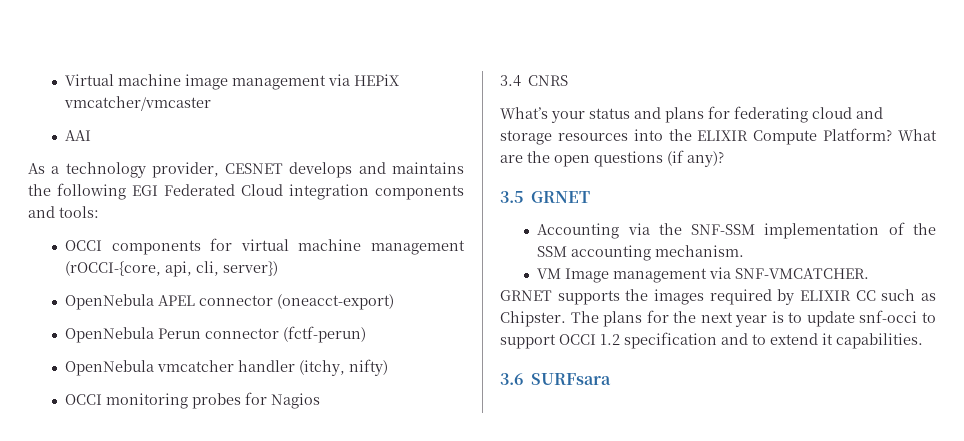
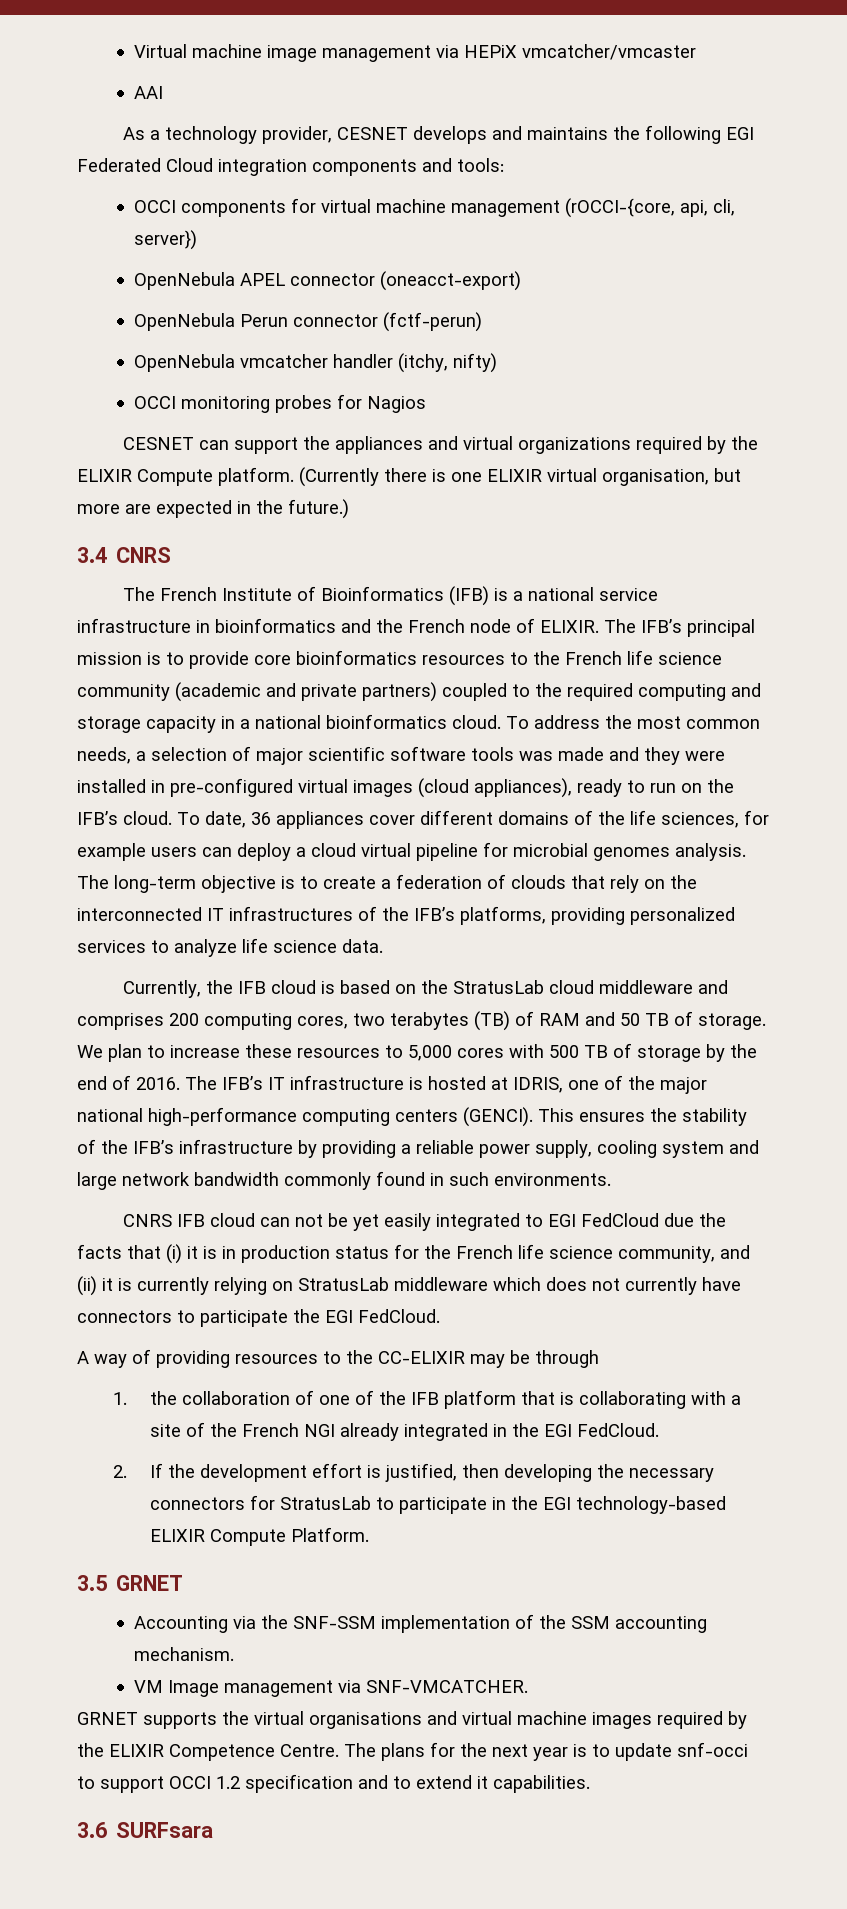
+ CESNET can support the appliances and virtual organizations required by the ELIXIR Compute platform. (Currently there is one ELIXIR virtual organisation, but more are expected in the future.)
  3.4 CNRS
- What’s your status and plans for federating cloud and storage resources into the ELIXIR Compute Platform? What are the open questions (if any)?
+ The French Institute of Bioinformatics (IFB) is a national service infrastructure in bioinformatics and the French node of ELIXIR. The IFB’s principal mission is to provide core bioinformatics resources to the French life science community (academic and private partners) coupled to the required computing and storage capacity in a national bioinformatics cloud. To address the most common needs, a selection of major scientific software tools was made and they were installed in pre-configured virtual images (cloud appliances), ready to run on the IFB’s cloud. To date, 36 appliances cover different domains of the life sciences, for example users can deploy a cloud virtual pipeline for microbial genomes analysis. The long-term objective is to create a federation of clouds that rely on the interconnected IT infrastructures of the IFB’s platforms, providing personalized services to analyze life science data.
+ Currently, the IFB cloud is based on the StratusLab cloud middleware and comprises 200 computing cores, two terabytes (TB) of RAM and 50 TB of storage. We plan to increase these resources to 5,000 cores with 500 TB of storage by the end of 2016. The IFB’s IT infrastructure is hosted at IDRIS, one of the major national high-performance computing centers (GENCI). This ensures the stability of the IFB’s infrastructure by providing a reliable power supply, cooling system and large network bandwidth commonly found in such environments.
+ CNRS IFB cloud can not be yet easily integrated to EGI FedCloud due the facts that (i) it is in production status for the French life science community, and (ii) it is currently relying on StratusLab middleware which does not currently have connectors to participate the EGI FedCloud.
+ A way of providing resources to the CC-ELIXIR may be through
+ 1. the collaboration of one of the IFB platform that is collaborating with a site of the French NGI already integrated in the EGI FedCloud.
+ 2. If the development effort is justified, then developing the necessary connectors for StratusLab to participate in the EGI technology-based ELIXIR Compute Platform.
- GRNET supports the images required by ELIXIR CC such as Chipster.
+ GRNET supports the virtual organisations and virtual machine images required by the ELIXIR Competence Centre.

